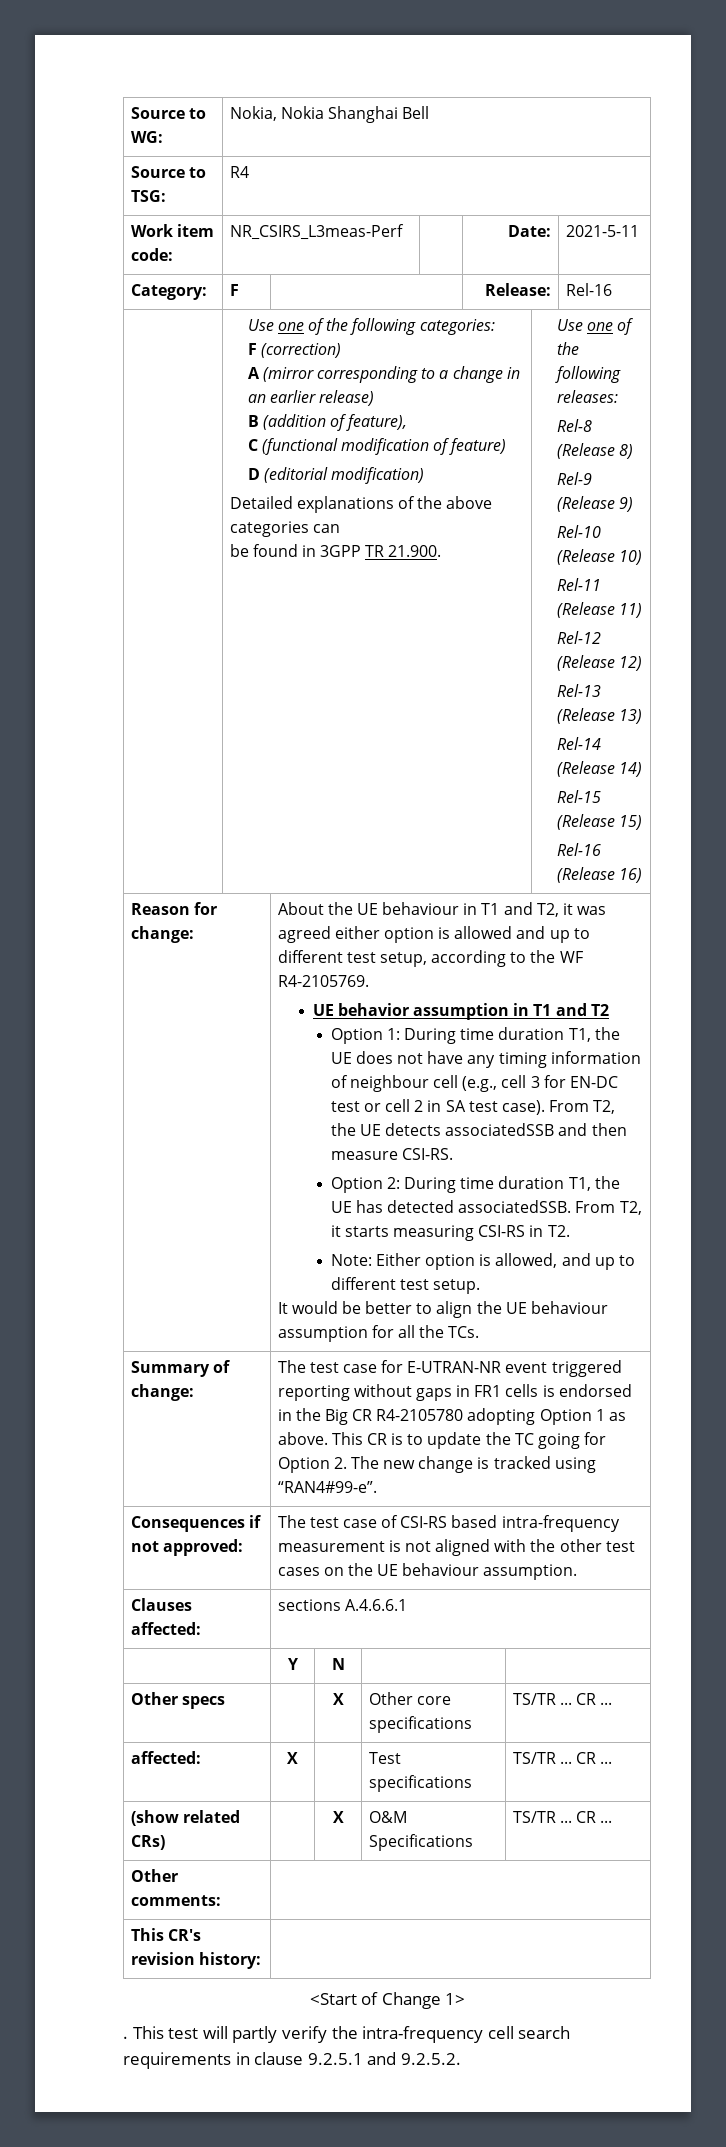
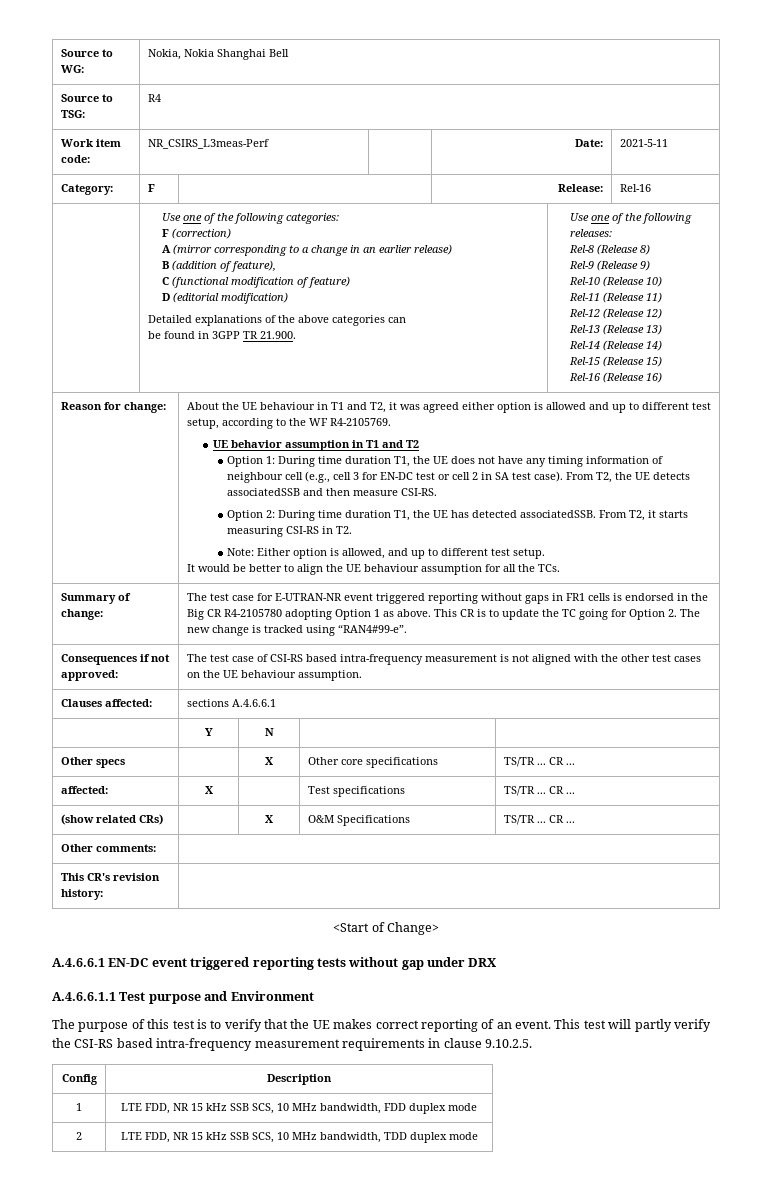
- <Start of Change 1>
- .
+ <Start of Change>
+ A.4.6.6.1 EN-DC event triggered reporting tests without gap under DRX
+ A.4.6.6.1.1 Test purpose and Environment
+ The purpose of this test is to verify that the UE makes correct reporting of an event.
- This test will partly verify the intra-frequency cell search requirements in clause 9.2.5.1 and 9.2.5.2.
+ This test will partly verify the CSI-RS based intra-frequency measurement requirements in clause 9.10.2.5.
+ Config | Description
+ 1 | LTE FDD, NR 15 kHz SSB SCS, 10 MHz bandwidth, FDD duplex mode
+ 2 | LTE FDD, NR 15 kHz SSB SCS, 10 MHz bandwidth, TDD duplex mode

